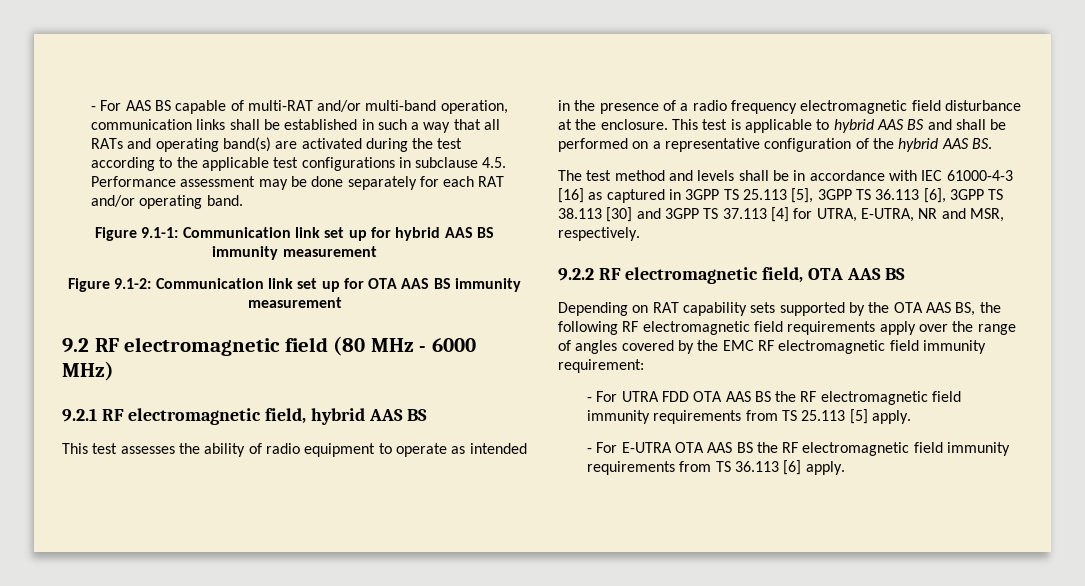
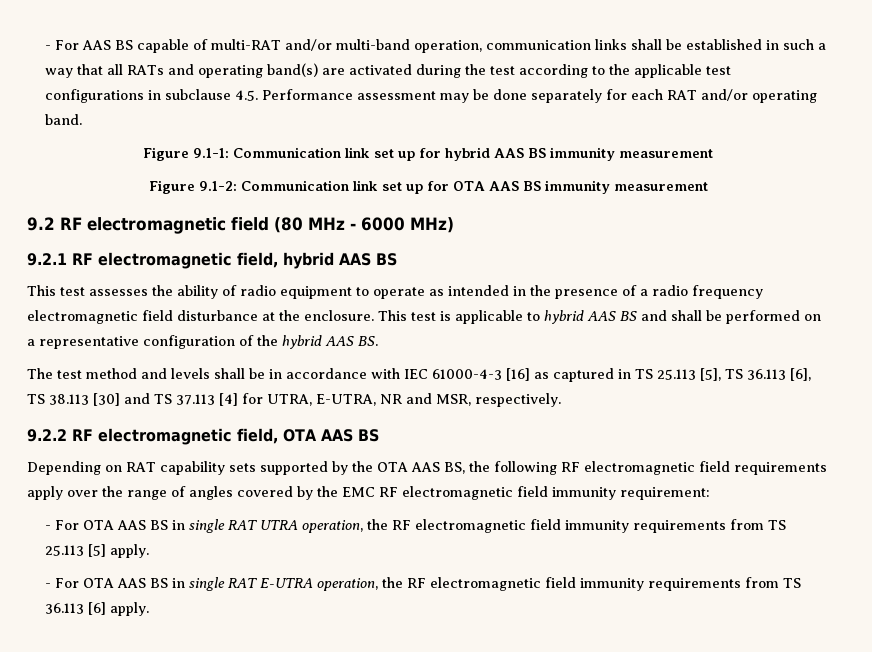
- The test method and levels shall be in accordance with IEC 61000-4-3 [16] as captured in 3GPP TS 25.113 [5], 3GPP TS 36.113 [6], 3GPP TS 38.113 [30] and 3GPP TS 37.113 [4] for UTRA, E-UTRA, NR and MSR, respectively.
+ The test method and levels shall be in accordance with IEC 61000-4-3 [16] as captured in TS 25.113 [5], TS 36.113 [6], TS 38.113 [30] and TS 37.113 [4] for UTRA, E-UTRA, NR and MSR, respectively.
- - For UTRA FDD OTA AAS BS the RF electromagnetic field immunity requirements from TS 25.113 [5] apply.
+ - For OTA AAS BS in single RAT UTRA operation, the RF electromagnetic field immunity requirements from TS 25.113 [5] apply.
- - For E-UTRA OTA AAS BS the RF electromagnetic field immunity requirements from TS 36.113 [6] apply.
+ - For OTA AAS BS in single RAT E-UTRA operation, the RF electromagnetic field immunity requirements from TS 36.113 [6] apply.

